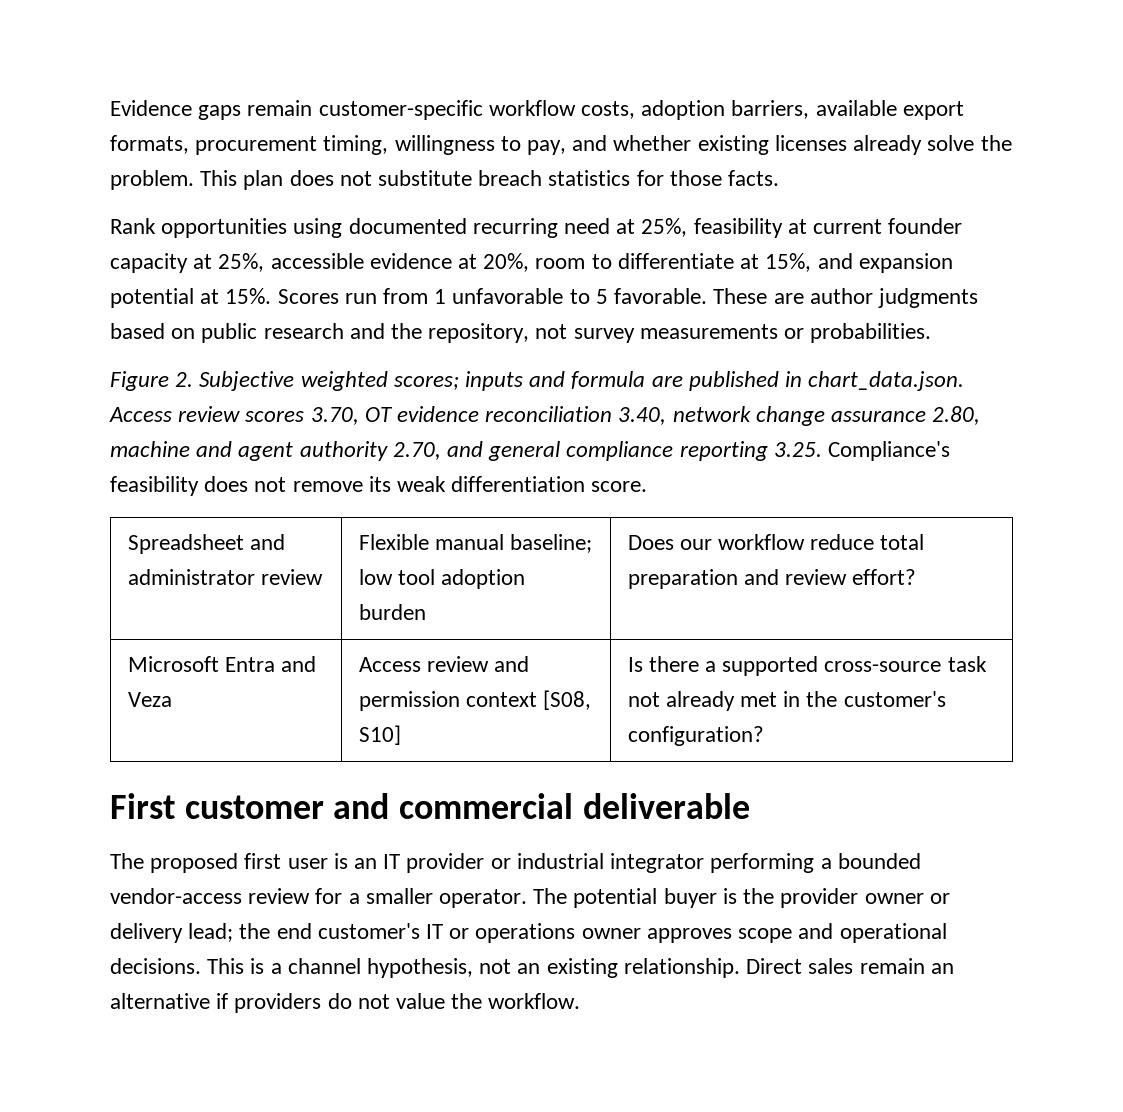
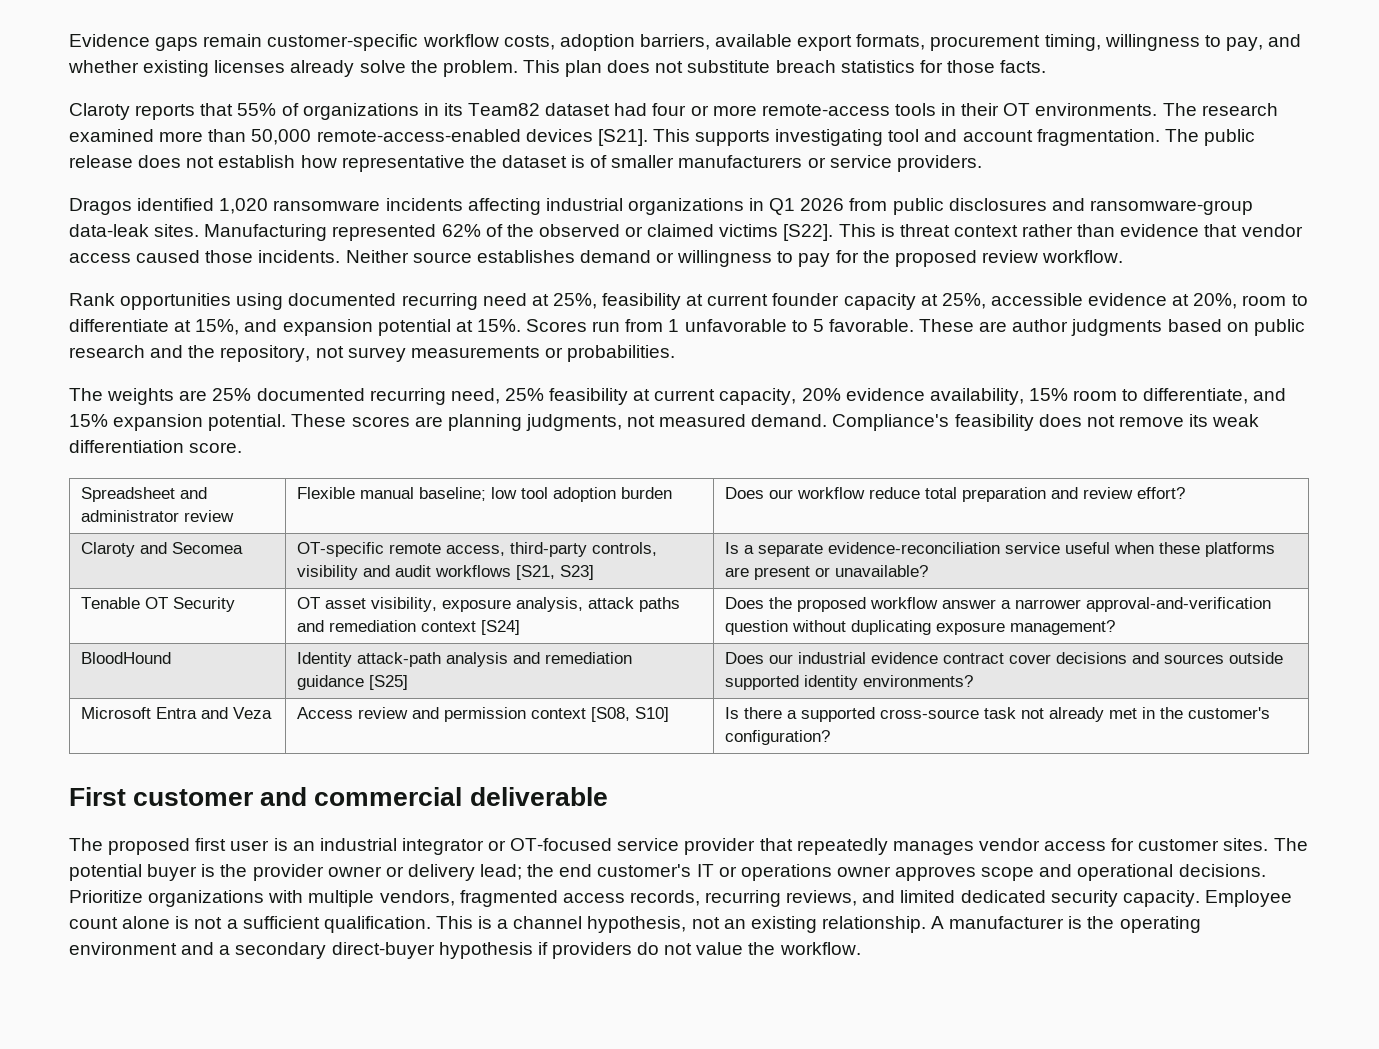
+ Claroty reports that 55% of organizations in its Team82 dataset had four or more remote-access tools in their OT environments. The research examined more than 50,000 remote-access-enabled devices [S21]. This supports investigating tool and account fragmentation. The public release does not establish how representative the dataset is of smaller manufacturers or service providers.
+ Dragos identified 1,020 ransomware incidents affecting industrial organizations in Q1 2026 from public disclosures and ransomware-group data-leak sites. Manufacturing represented 62% of the observed or claimed victims [S22]. This is threat context rather than evidence that vendor access caused those incidents. Neither source establishes demand or willingness to pay for the proposed review workflow.
- Figure 2. Subjective weighted scores; inputs and formula are published in chart_data.json. Access review scores 3.70, OT evidence reconciliation 3.40, network change assurance 2.80, machine and agent authority 2.70, and general compliance reporting 3.25. Compliance's feasibility does not remove its weak differentiation score.
+ The weights are 25% documented recurring need, 25% feasibility at current capacity, 20% evidence availability, 15% room to differentiate, and 15% expansion potential. These scores are planning judgments, not measured demand. Compliance's feasibility does not remove its weak differentiation score.
+ Claroty and Secomea | OT-specific remote access, third-party controls, visibility and audit workflows [S21, S23] | Is a separate evidence-reconciliation service useful when these platforms are present or unavailable?
+ Tenable OT Security | OT asset visibility, exposure analysis, attack paths and remediation context [S24] | Does the proposed workflow answer a narrower approval-and-verification question without duplicating exposure management?
+ BloodHound | Identity attack-path analysis and remediation guidance [S25] | Does our industrial evidence contract cover decisions and sources outside supported identity environments?
- The proposed first user is an IT provider or industrial integrator performing a bounded vendor-access review for a smaller operator.
+ The proposed first user is an industrial integrator or OT-focused service provider that repeatedly manages vendor access for customer sites.
+ Prioritize organizations with multiple vendors, fragmented access records, recurring reviews, and limited dedicated security capacity. Employee count alone is not a sufficient qualification.
- Direct sales remain an alternative if providers do not value the workflow.
+ A manufacturer is the operating environment and a secondary direct-buyer hypothesis if providers do not value the workflow.

